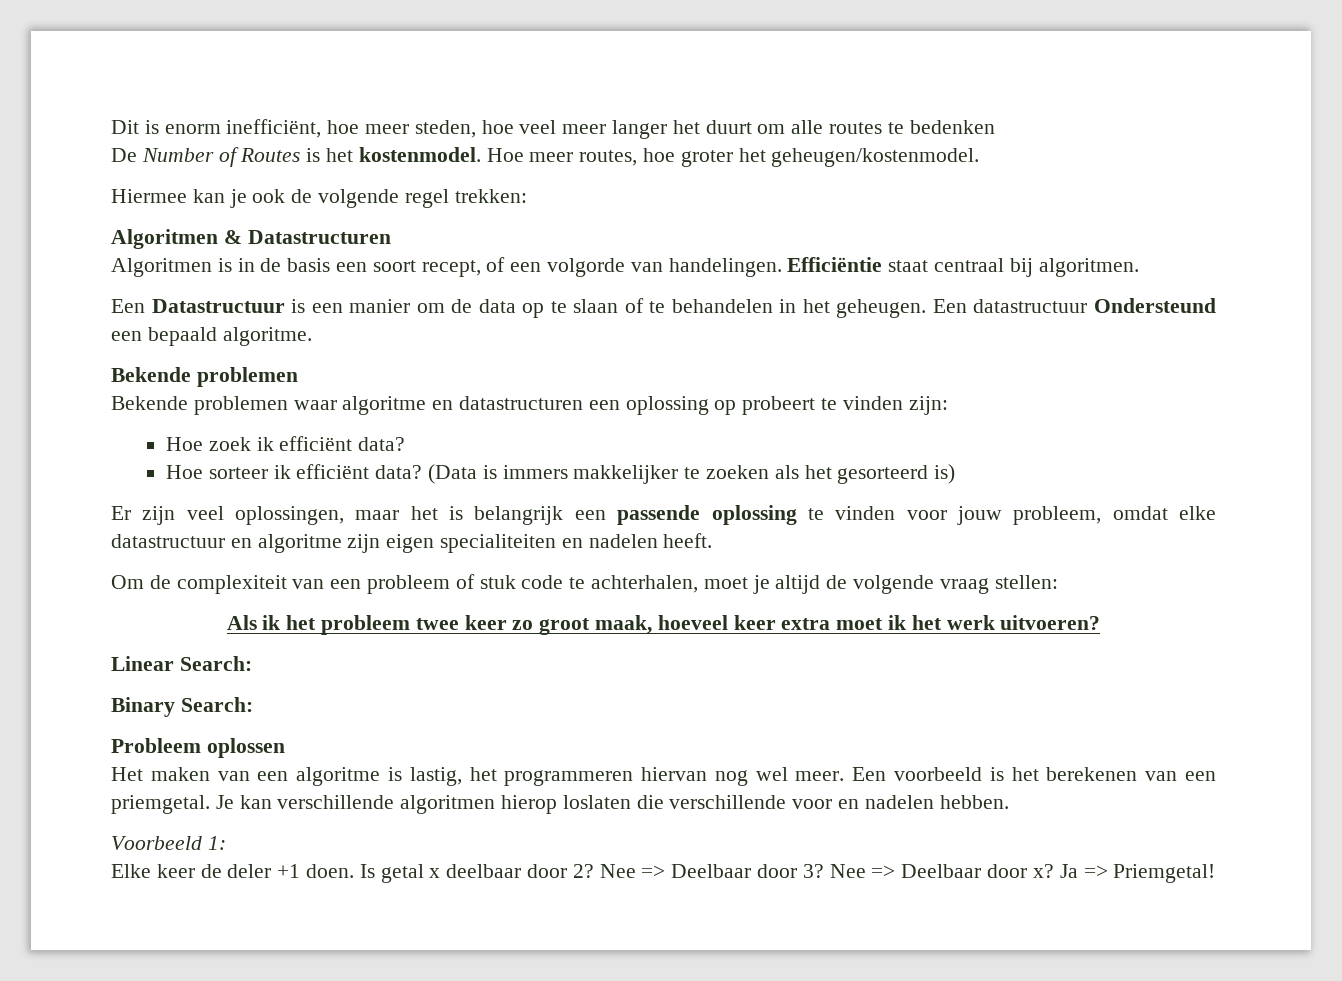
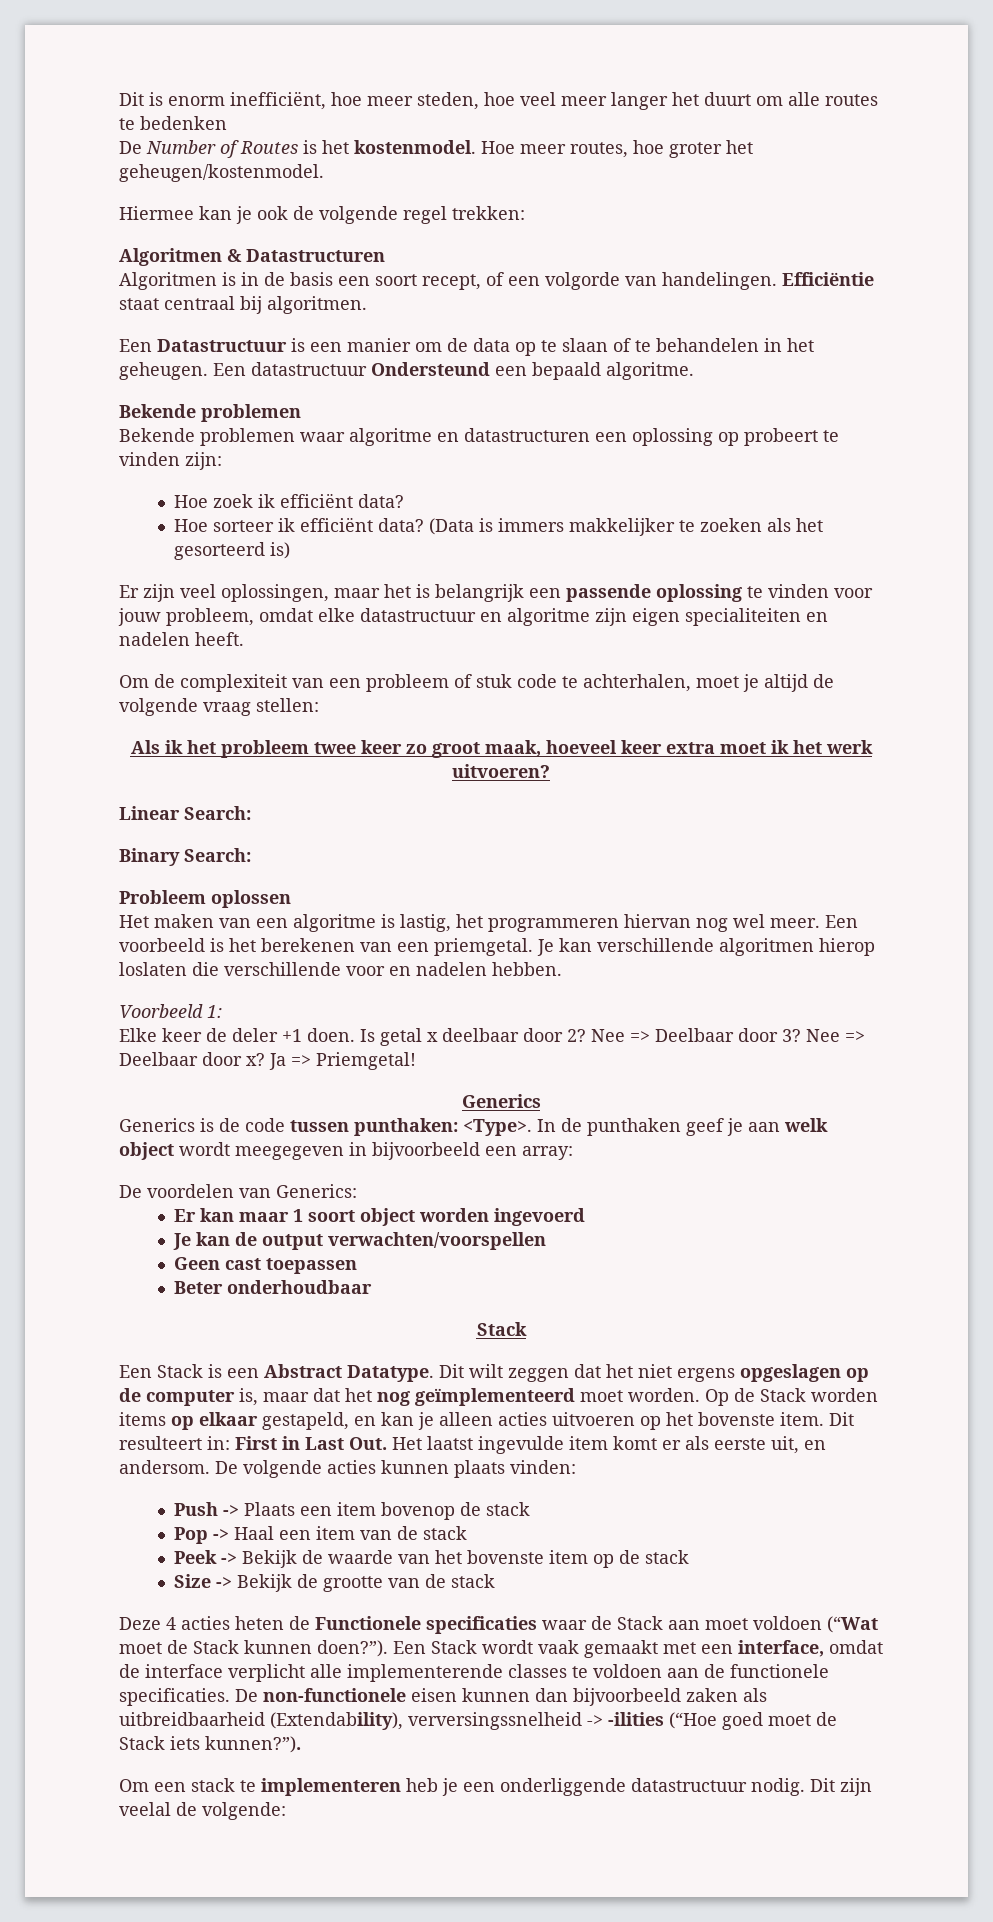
  Ja => Priemgetal!
+ Generics
+ Generics is de code tussen punthaken: <Type>. In de punthaken geef je aan welk object wordt meegegeven in bijvoorbeeld een array:
+ De voordelen van Generics:
+ Er kan maar 1 soort object worden ingevoerd
+ Je kan de output verwachten/voorspellen
+ Geen cast toepassen
+ Beter onderhoudbaar
+ Stack
+ Een Stack is een Abstract Datatype. Dit wilt zeggen dat het niet ergens opgeslagen op de computer is, maar dat het nog geïmplementeerd moet worden. Op de Stack worden items op elkaar gestapeld, en kan je alleen acties uitvoeren op het bovenste item. Dit resulteert in: First in Last Out. Het laatst ingevulde item komt er als eerste uit, en andersom. De volgende acties kunnen plaats vinden:
+ Push -> Plaats een item bovenop de stack
+ Pop -> Haal een item van de stack
+ Peek -> Bekijk de waarde van het bovenste item op de stack
+ Size -> Bekijk de grootte van de stack
+ Deze 4 acties heten de Functionele specificaties waar de Stack aan moet voldoen (“Wat moet de Stack kunnen doen?”). Een Stack wordt vaak gemaakt met een interface, omdat de interface verplicht alle implementerende classes te voldoen aan de functionele specificaties. De non-functionele eisen kunnen dan bijvoorbeeld zaken als uitbreidbaarheid (Extendability), verversingssnelheid -> -ilities (“Hoe goed moet de Stack iets kunnen?”).
+ Om een stack te implementeren heb je een onderliggende datastructuur nodig. Dit zijn veelal de volgende:

